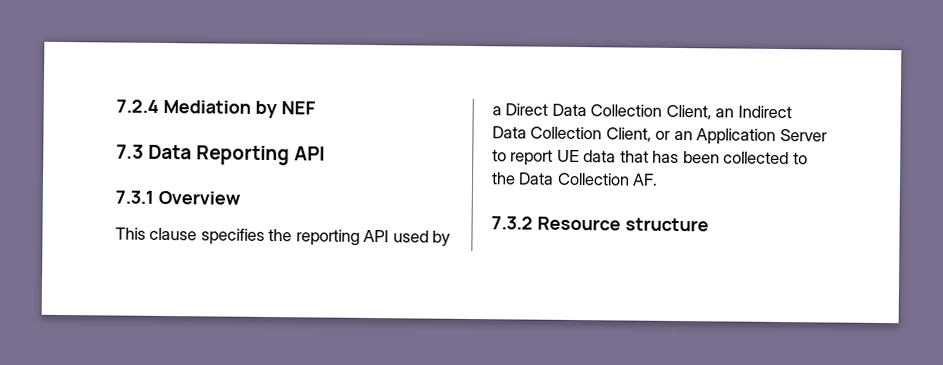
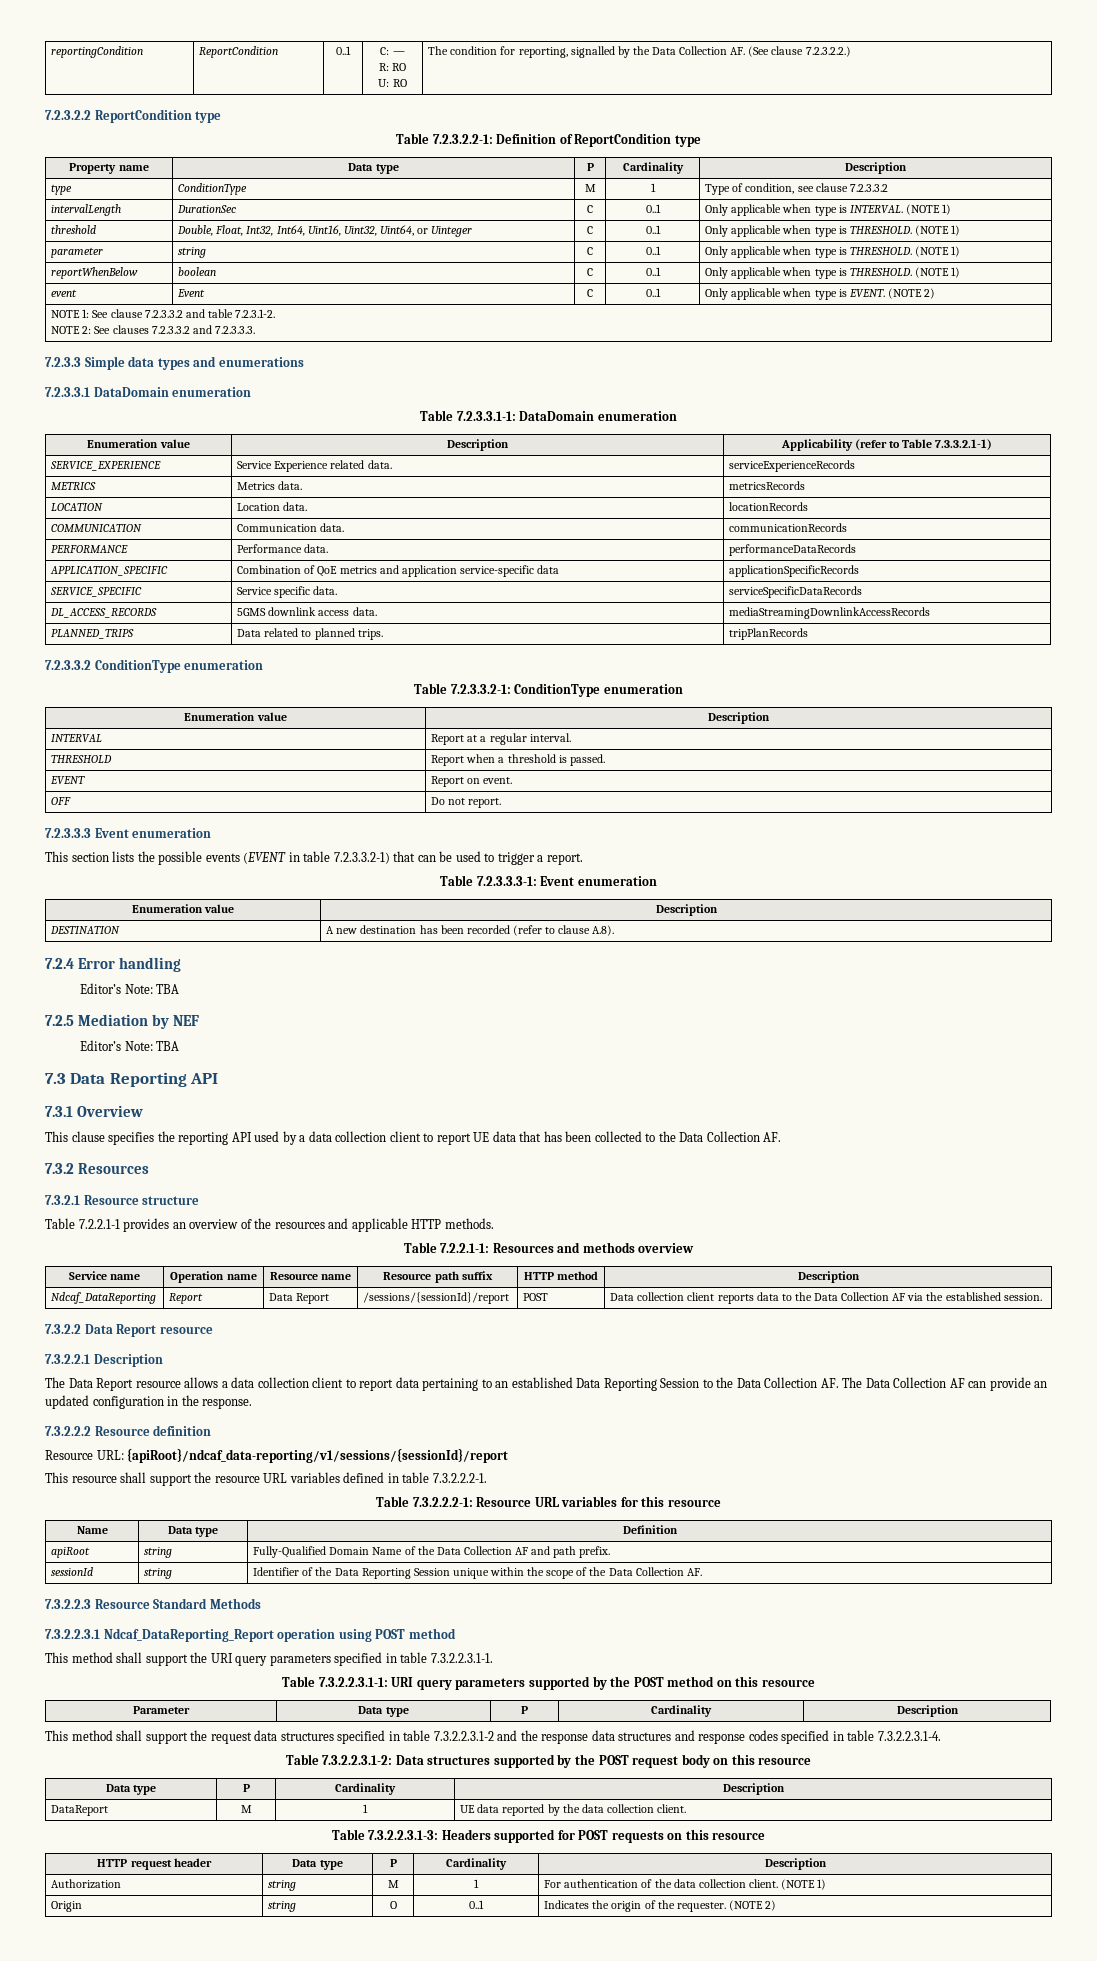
- 7.2.4 Mediation by NEF
+ reportingCondition | ReportCondition | 0..1 | C: —
+ R: RO
+ U: RO | The condition for reporting, signalled by the Data Collection AF. (See clause 7.2.3.2.2.)
+ 7.2.3.2.2 ReportCondition type
+ Table 7.2.3.2.2-1: Definition of ReportCondition type
+ Property name | Data type | P | Cardinality | Description
+ type | ConditionType | M | 1 | Type of condition, see clause 7.2.3.3.2
+ intervalLength | DurationSec | C | 0..1 | Only applicable when type is INTERVAL. (NOTE 1)
+ threshold | Double, Float, Int32, Int64, Uint16, Uint32, Uint64, or Uinteger | C | 0..1 | Only applicable when type is THRESHOLD. (NOTE 1)
+ parameter | string | C | 0..1 | Only applicable when type is THRESHOLD. (NOTE 1)
+ reportWhenBelow | boolean | C | 0..1 | Only applicable when type is THRESHOLD. (NOTE 1)
+ event | Event | C | 0..1 | Only applicable when type is EVENT. (NOTE 2)
+ NOTE 1: See clause 7.2.3.3.2 and table 7.2.3.1-2.
+ NOTE 2: See clauses 7.2.3.3.2 and 7.2.3.3.3.
+ 7.2.3.3 Simple data types and enumerations
+ 7.2.3.3.1 DataDomain enumeration
+ Table 7.2.3.3.1-1: DataDomain enumeration
+ Enumeration value | Description | Applicability (refer to Table 7.3.3.2.1-1)
+ SERVICE_EXPERIENCE | Service Experience related data. | serviceExperienceRecords
+ METRICS | Metrics data. | metricsRecords
+ LOCATION | Location data. | locationRecords
+ COMMUNICATION | Communication data. | communicationRecords
+ PERFORMANCE | Performance data. | performanceDataRecords
+ APPLICATION_SPECIFIC | Combination of QoE metrics and application service-specific data | applicationSpecificRecords
+ SERVICE_SPECIFIC | Service specific data. | serviceSpecificDataRecords
+ DL_ACCESS_RECORDS | 5GMS downlink access data. | mediaStreamingDownlinkAccessRecords
+ PLANNED_TRIPS | Data related to planned trips. | tripPlanRecords
+ 7.2.3.3.2 ConditionType enumeration
+ Table 7.2.3.3.2-1: ConditionType enumeration
+ Enumeration value | Description
+ INTERVAL | Report at a regular interval.
+ THRESHOLD | Report when a threshold is passed.
+ EVENT | Report on event.
+ OFF | Do not report.
+ 7.2.3.3.3 Event enumeration
+ This section lists the possible events (EVENT in table 7.2.3.3.2-1) that can be used to trigger a report.
+ Table 7.2.3.3.3-1: Event enumeration
+ Enumeration value | Description
+ DESTINATION | A new destination has been recorded (refer to clause A.8).
+ 7.2.4 Error handling
+ Editor’s Note: TBA
+ 7.2.5 Mediation by NEF
+ Editor’s Note: TBA
- This clause specifies the reporting API used by a Direct Data Collection Client, an Indirect Data Collection Client, or an Application Server to report UE data that has been collected to the Data Collection AF.
+ This clause specifies the reporting API used by a data collection client to report UE data that has been collected to the Data Collection AF.
- 7.3.2 Resource structure
+ 7.3.2 Resources
+ 7.3.2.1 Resource structure
+ Table 7.2.2.1-1 provides an overview of the resources and applicable HTTP methods.
+ Table 7.2.2.1-1: Resources and methods overview
+ Service name | Operation name | Resource name | Resource path suffix | HTTP method | Description
+ Ndcaf_DataReporting | Report | Data Report | /sessions/{sessionId}/report | POST | Data collection client reports data to the Data Collection AF via the established session.
+ 7.3.2.2 Data Report resource
+ 7.3.2.2.1 Description
+ The Data Report resource allows a data collection client to report data pertaining to an established Data Reporting Session to the Data Collection AF. The Data Collection AF can provide an updated configuration in the response.
+ 7.3.2.2.2 Resource definition
+ Resource URL: {apiRoot}/ndcaf_data-reporting/v1/sessions/{sessionId}/report
+ This resource shall support the resource URL variables defined in table 7.3.2.2.2-1.
+ Table 7.3.2.2.2-1: Resource URL variables for this resource
+ Name | Data type | Definition
+ apiRoot | string | Fully-Qualified Domain Name of the Data Collection AF and path prefix.
+ sessionId | string | Identifier of the Data Reporting Session unique within the scope of the Data Collection AF.
+ 7.3.2.2.3 Resource Standard Methods
+ 7.3.2.2.3.1 Ndcaf_DataReporting_Report operation using POST method
+ This method shall support the URI query parameters specified in table 7.3.2.2.3.1-1.
+ Table 7.3.2.2.3.1-1: URI query parameters supported by the POST method on this resource
+ Parameter | Data type | P | Cardinality | Description
+ This method shall support the request data structures specified in table 7.3.2.2.3.1-2 and the response data structures and response codes specified in table 7.3.2.2.3.1-4.
+ Table 7.3.2.2.3.1-2: Data structures supported by the POST request body on this resource
+ Data type | P | Cardinality | Description
+ DataReport | M | 1 | UE data reported by the data collection client.
+ Table 7.3.2.2.3.1-3: Headers supported for POST requests on this resource
+ HTTP request header | Data type | P | Cardinality | Description
+ Authorization | string | M | 1 | For authentication of the data collection client. (NOTE 1)
+ Origin | string | O | 0..1 | Indicates the origin of the requester. (NOTE 2)

